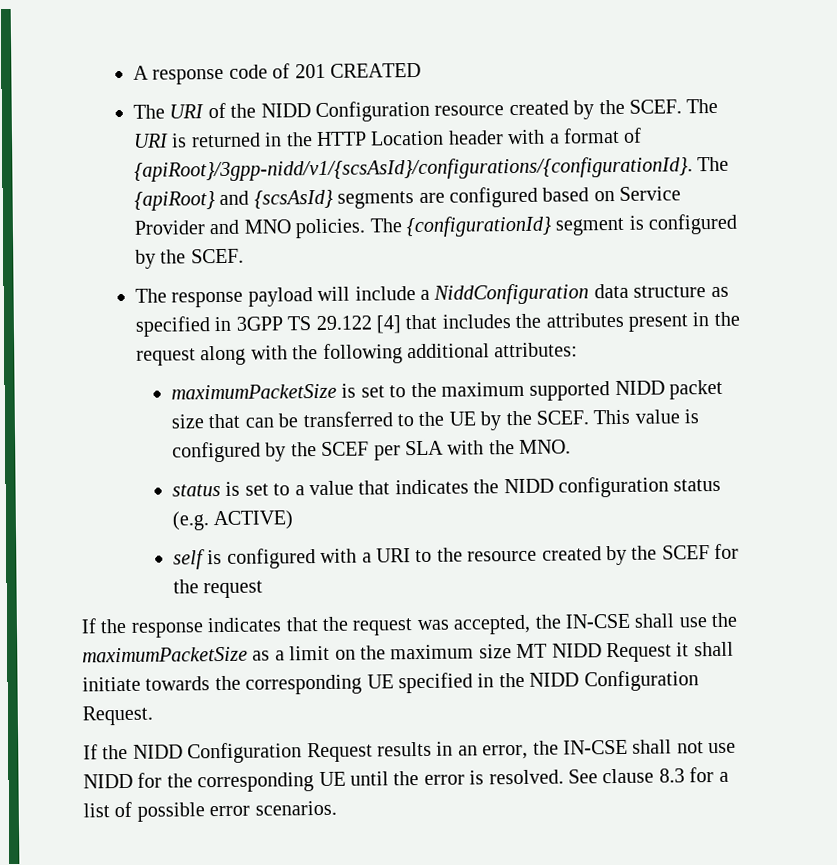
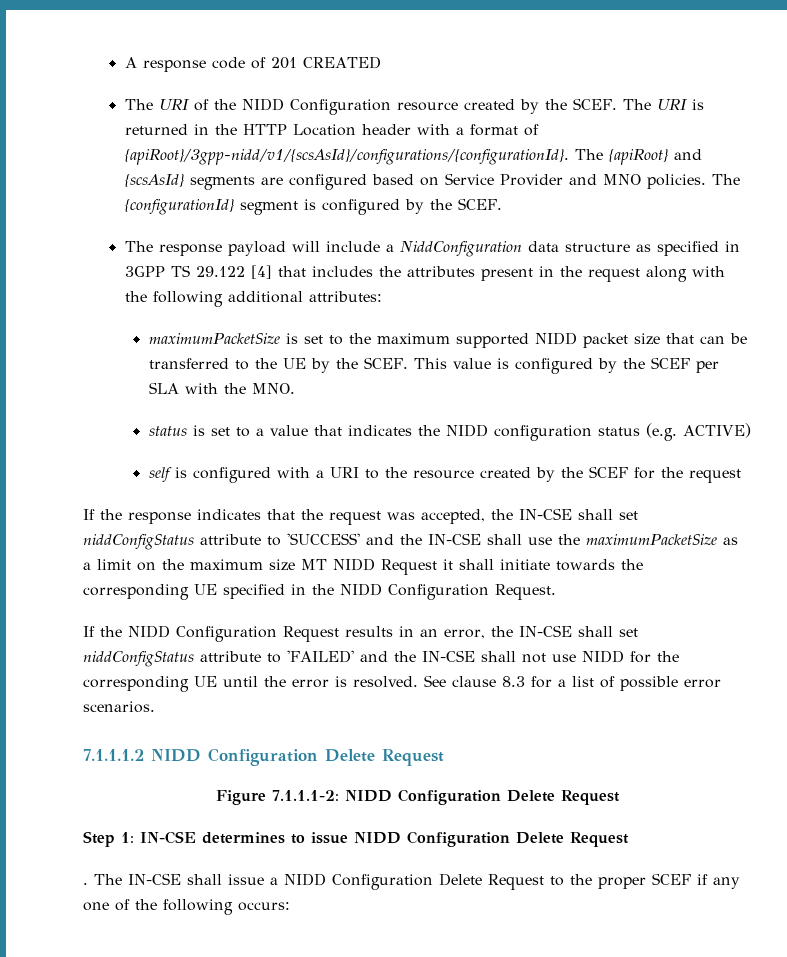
- If the response indicates that the request was accepted, the IN-CSE shall use the maximumPacketSize as a limit on the maximum size MT NIDD Request it shall initiate towards the corresponding UE specified in the NIDD Configuration Request.
+ If the response indicates that the request was accepted, the IN-CSE shall set niddConfigStatus attribute to 'SUCCESS' and the IN-CSE shall use the maximumPacketSize as a limit on the maximum size MT NIDD Request it shall initiate towards the corresponding UE specified in the NIDD Configuration Request.
- If the NIDD Configuration Request results in an error, the IN-CSE shall not use NIDD for the corresponding UE until the error is resolved.
+ If the NIDD Configuration Request results in an error, the IN-CSE shall set niddConfigStatus attribute to 'FAILED' and the IN-CSE shall not use NIDD for the corresponding UE until the error is resolved.
+ 7.1.1.1.2 NIDD Configuration Delete Request
+ Figure 7.1.1.1-2: NIDD Configuration Delete Request
+ Step 1: IN-CSE determines to issue NIDD Configuration Delete Request
+ . The IN-CSE shall issue a NIDD Configuration Delete Request to the proper SCEF if any one of the following occurs:

